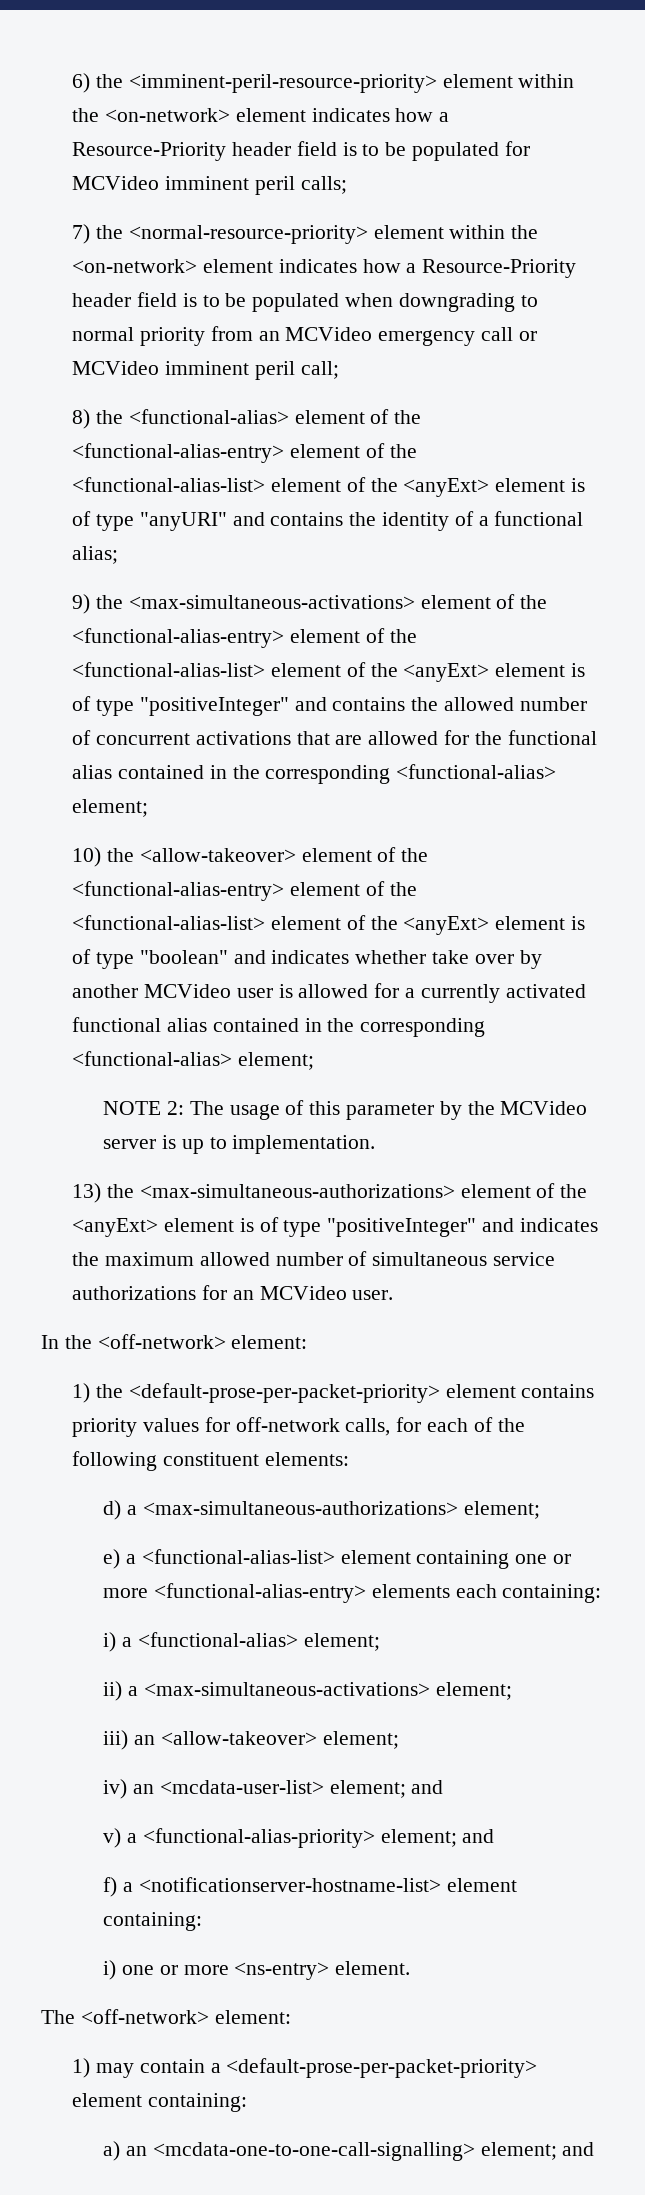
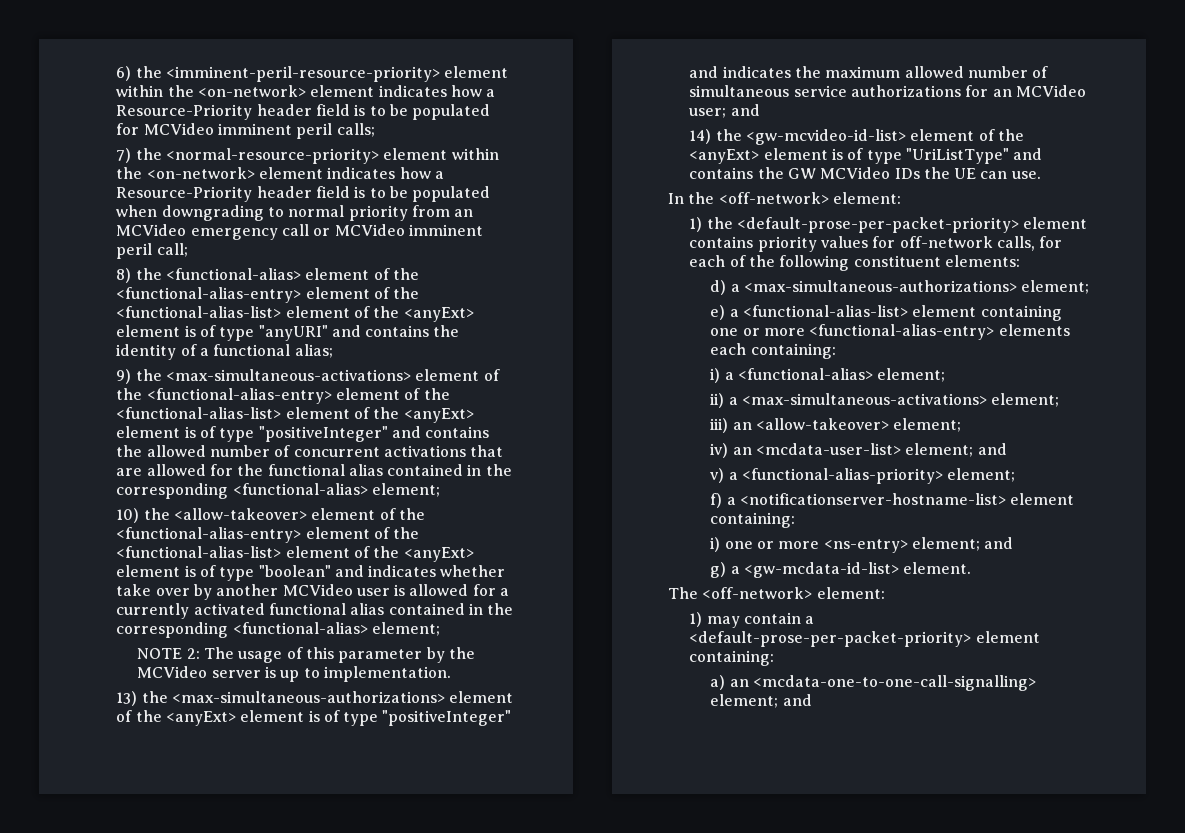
- 13) the <max-simultaneous-authorizations> element of the <anyExt> element is of type "positiveInteger" and indicates the maximum allowed number of simultaneous service authorizations for an MCVideo user.
+ 13) the <max-simultaneous-authorizations> element of the <anyExt> element is of type "positiveInteger" and indicates the maximum allowed number of simultaneous service authorizations for an MCVideo user; and
+ 14) the <gw-mcvideo-id-list> element of the <anyExt> element is of type "UriListType" and contains the GW MCVideo IDs the UE can use.
- v) a <functional-alias-priority> element; and
+ v) a <functional-alias-priority> element;
- i) one or more <ns-entry> element.
+ i) one or more <ns-entry> element; and
+ g) a <gw-mcdata-id-list> element.

